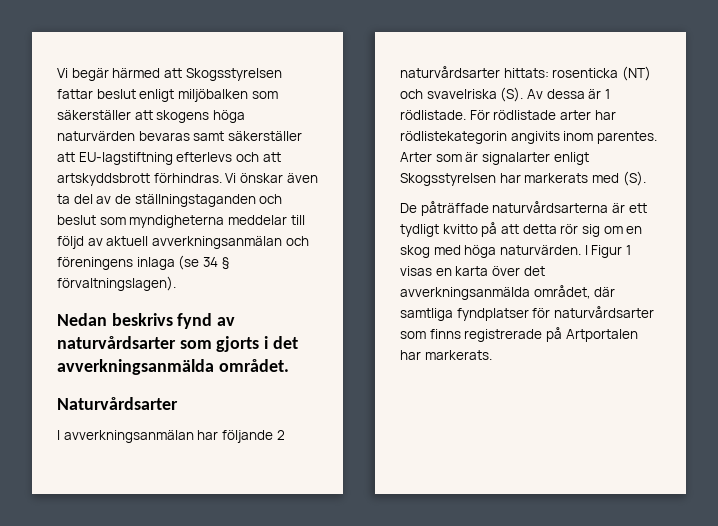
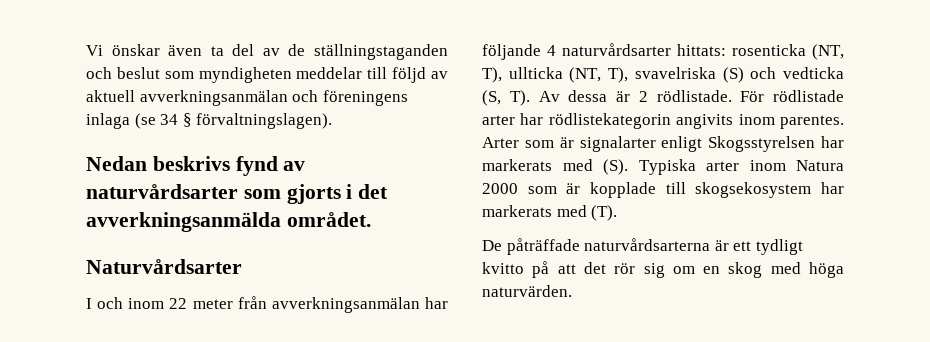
- Vi begär härmed att Skogsstyrelsen fattar beslut enligt miljöbalken som säkerställer att skogens höga naturvärden bevaras samt säkerställer att EU-lagstiftning efterlevs och att artskyddsbrott förhindras. Vi önskar även ta del av de ställningstaganden och beslut som myndigheterna meddelar till följd av aktuell avverkningsanmälan och föreningens inlaga (se 34 § förvaltningslagen).
+ Vi önskar även ta del av de ställningstaganden och beslut som myndigheten meddelar till följd av aktuell avverkningsanmälan och föreningens inlaga (se 34 § förvaltningslagen).
- I avverkningsanmälan har följande 2 naturvårdsarter hittats: rosenticka (NT) och svavelriska (S). Av dessa är 1 rödlistade.
+ I och inom 22 meter från avverkningsanmälan har följande 4 naturvårdsarter hittats: rosenticka (NT, T), ullticka (NT, T), svavelriska (S) och vedticka (S, T). Av dessa är 2 rödlistade.
- Arter som är signalarter enligt Skogsstyrelsen har markerats med (S).
+ Arter som är signalarter enligt Skogsstyrelsen har markerats med (S). Typiska arter inom Natura 2000 som är kopplade till skogsekosystem har markerats med (T).
- De påträffade naturvårdsarterna är ett tydligt kvitto på att detta rör sig om en skog med höga naturvärden. I Figur 1 visas en karta över det avverkningsanmälda området, där samtliga fyndplatser för naturvårdsarter som finns registrerade på Artportalen har markerats.
+ De påträffade naturvårdsarterna är ett tydligt kvitto på att det rör sig om en skog med höga naturvärden.

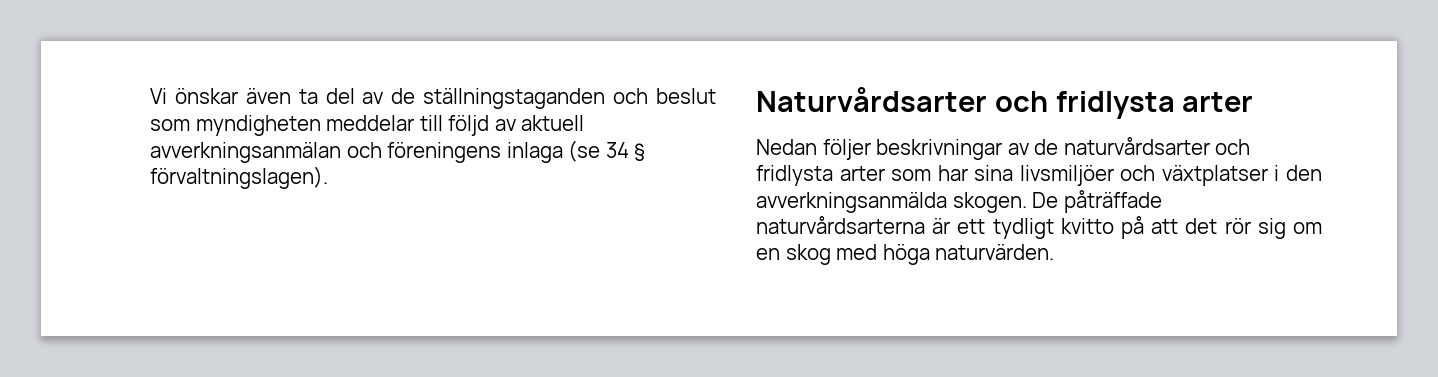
- Nedan beskrivs fynd av naturvårdsarter som gjorts i det avverkningsanmälda området.
- Naturvårdsarter
- I och inom 22 meter från avverkningsanmälan har följande 4 naturvårdsarter hittats: rosenticka (NT, T), ullticka (NT, T), svavelriska (S) och vedticka (S, T). Av dessa är 2 rödlistade. För rödlistade arter har rödlistekategorin angivits inom parentes. Arter som är signalarter enligt Skogsstyrelsen har markerats med (S). Typiska arter inom Natura 2000 som är kopplade till skogsekosystem har markerats med (T).
- De påträffade naturvårdsarterna är ett tydligt kvitto på att det rör sig om en skog med höga naturvärden.
+ Naturvårdsarter och fridlysta arter
+ Nedan följer beskrivningar av de naturvårdsarter och fridlysta arter som har sina livsmiljöer och växtplatser i den avverkningsanmälda skogen. De påträffade naturvårdsarterna är ett tydligt kvitto på att det rör sig om en skog med höga naturvärden.

